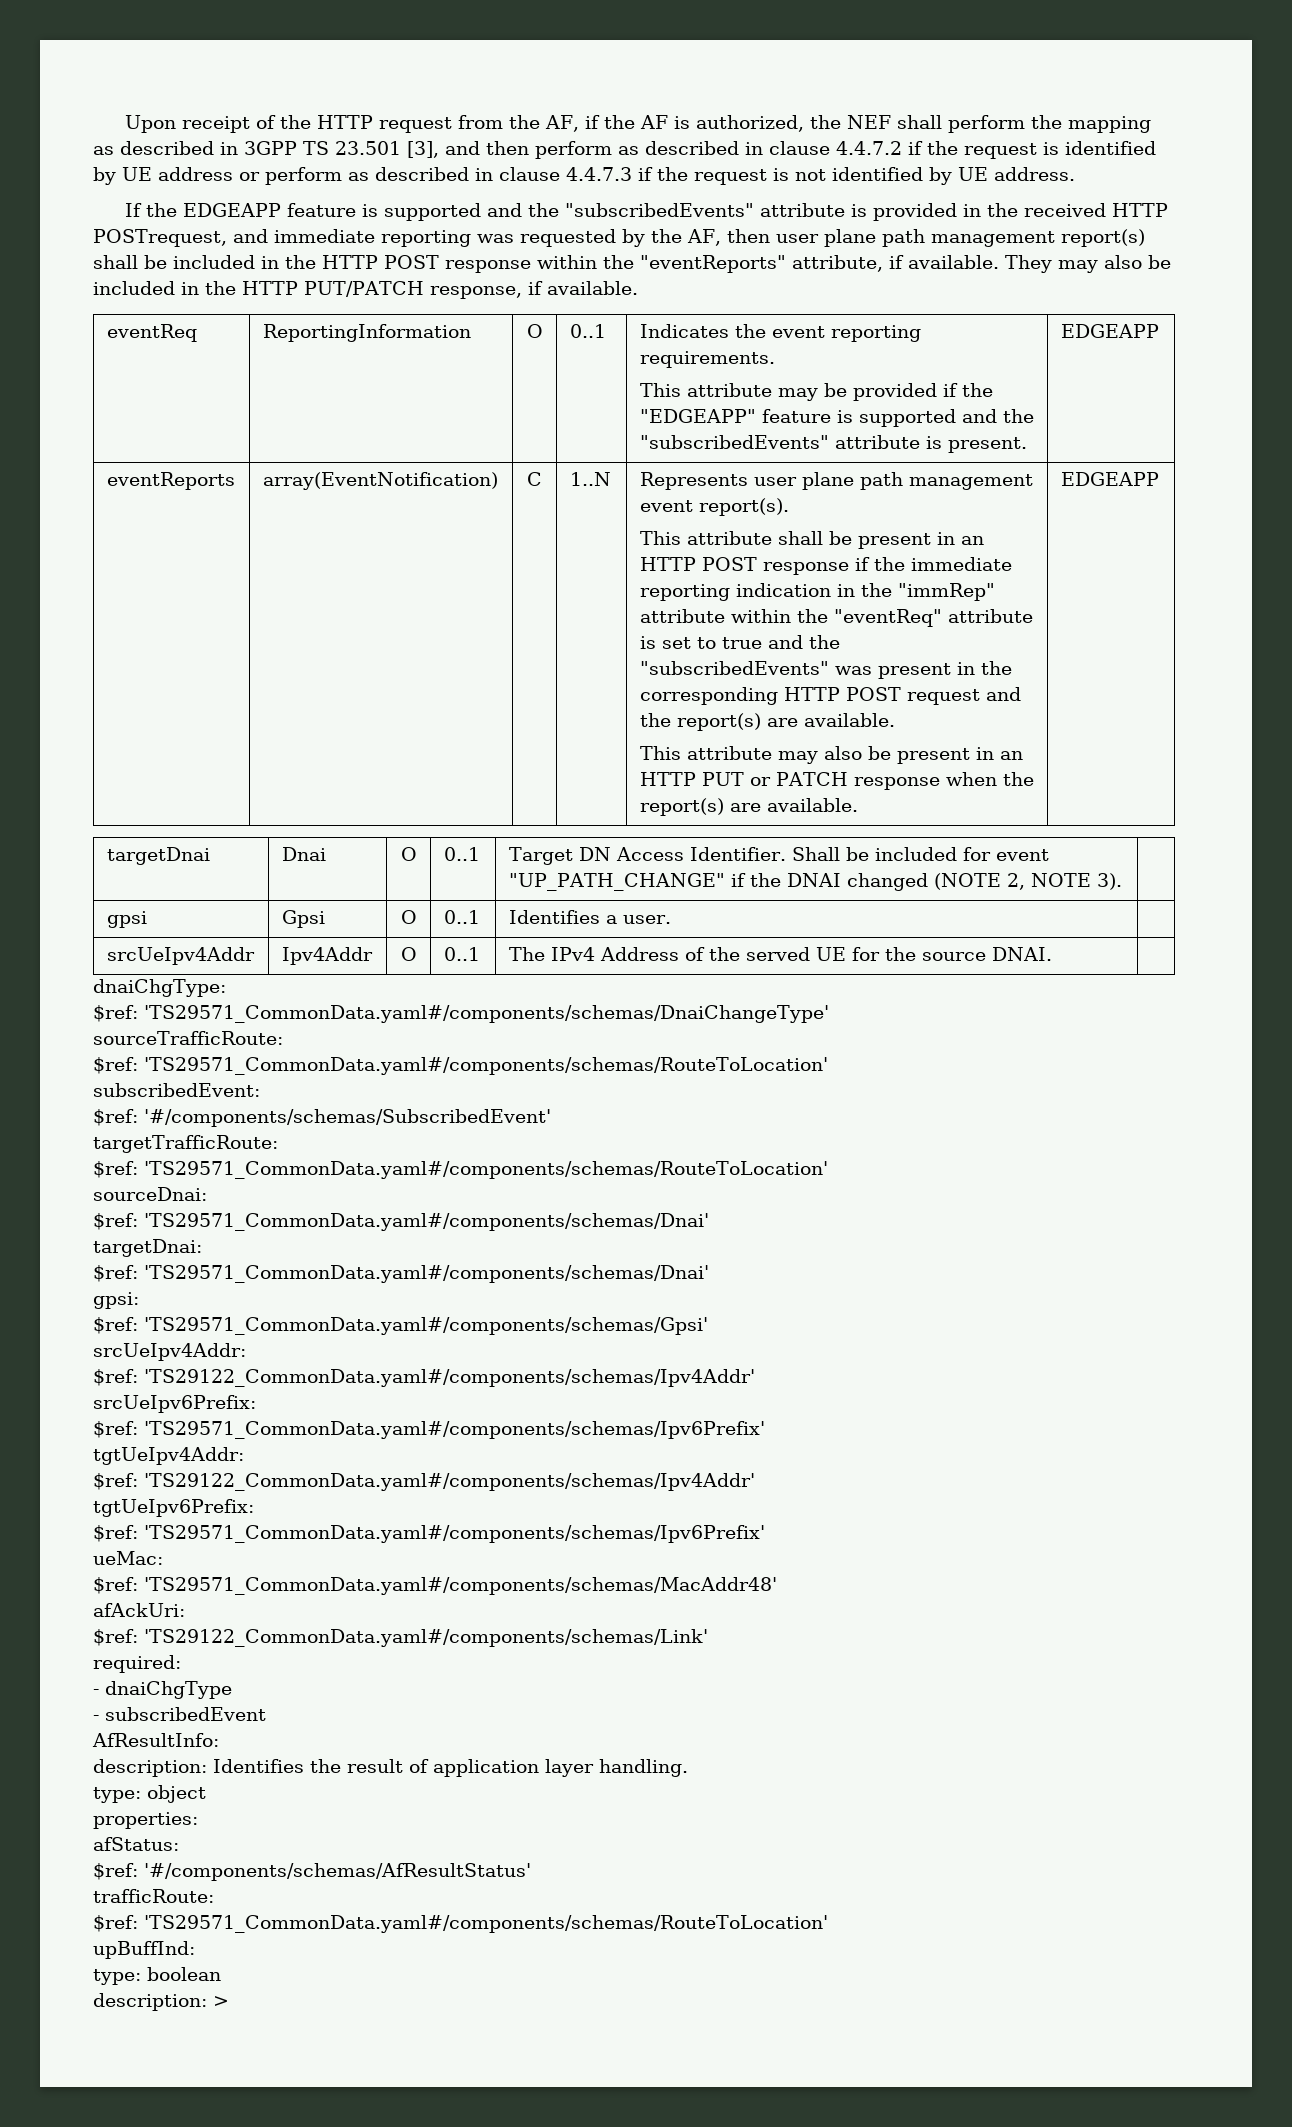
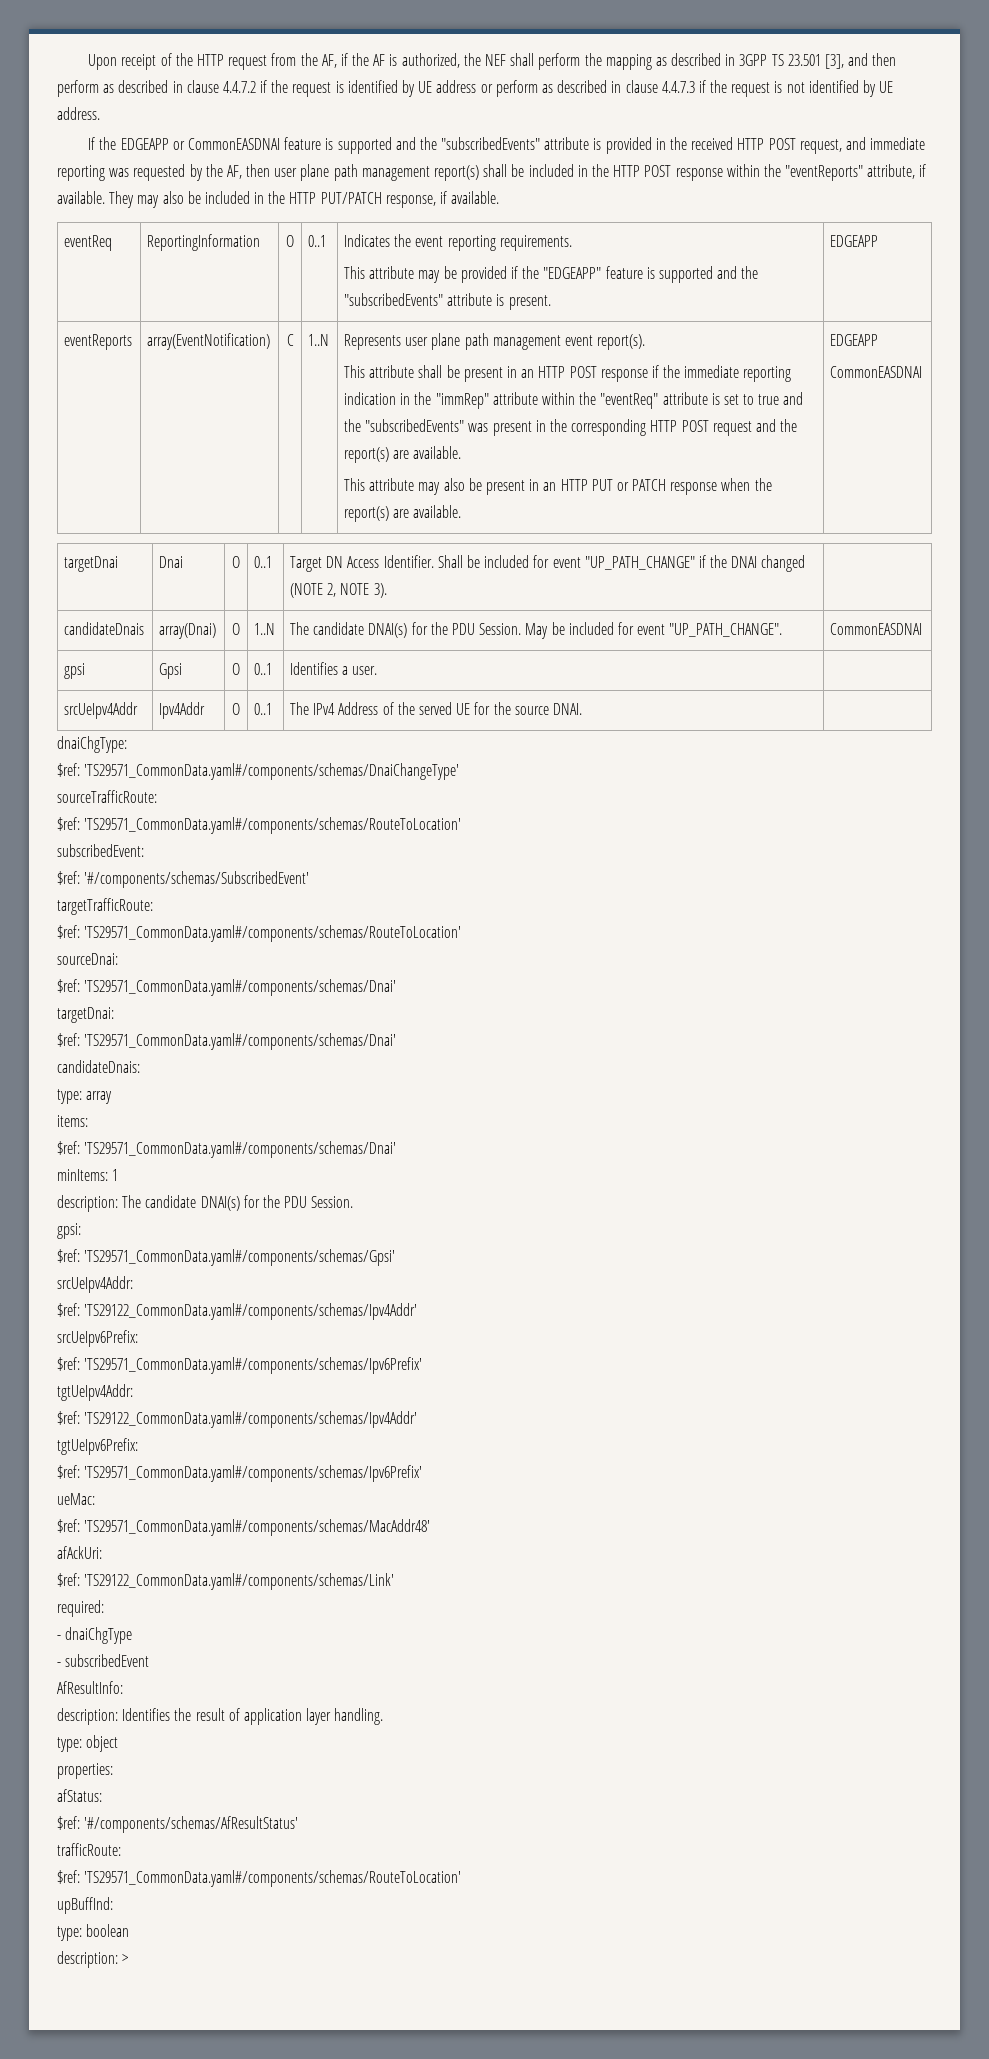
- If the EDGEAPP feature is supported and the "subscribedEvents" attribute is provided in the received HTTP POSTrequest, and immediate reporting was requested by the AF, then user plane path management report(s) shall be included in the HTTP POST response within the "eventReports" attribute, if available.
+ If the EDGEAPP or CommonEASDNAI feature is supported and the "subscribedEvents" attribute is provided in the received HTTP POST request, and immediate reporting was requested by the AF, then user plane path management report(s) shall be included in the HTTP POST response within the "eventReports" attribute, if available.
  This attribute may also be present in an HTTP PUT or PATCH response when the report(s) are available. | EDGEAPP
+ CommonEASDNAI
+ candidateDnais | array(Dnai) | O | 1..N | The candidate DNAI(s) for the PDU Session. May be included for event "UP_PATH_CHANGE". | CommonEASDNAI
+ candidateDnais:
+ type: array
+ items:
+ $ref: 'TS29571_CommonData.yaml#/components/schemas/Dnai'
+ minItems: 1
+ description: The candidate DNAI(s) for the PDU Session.

